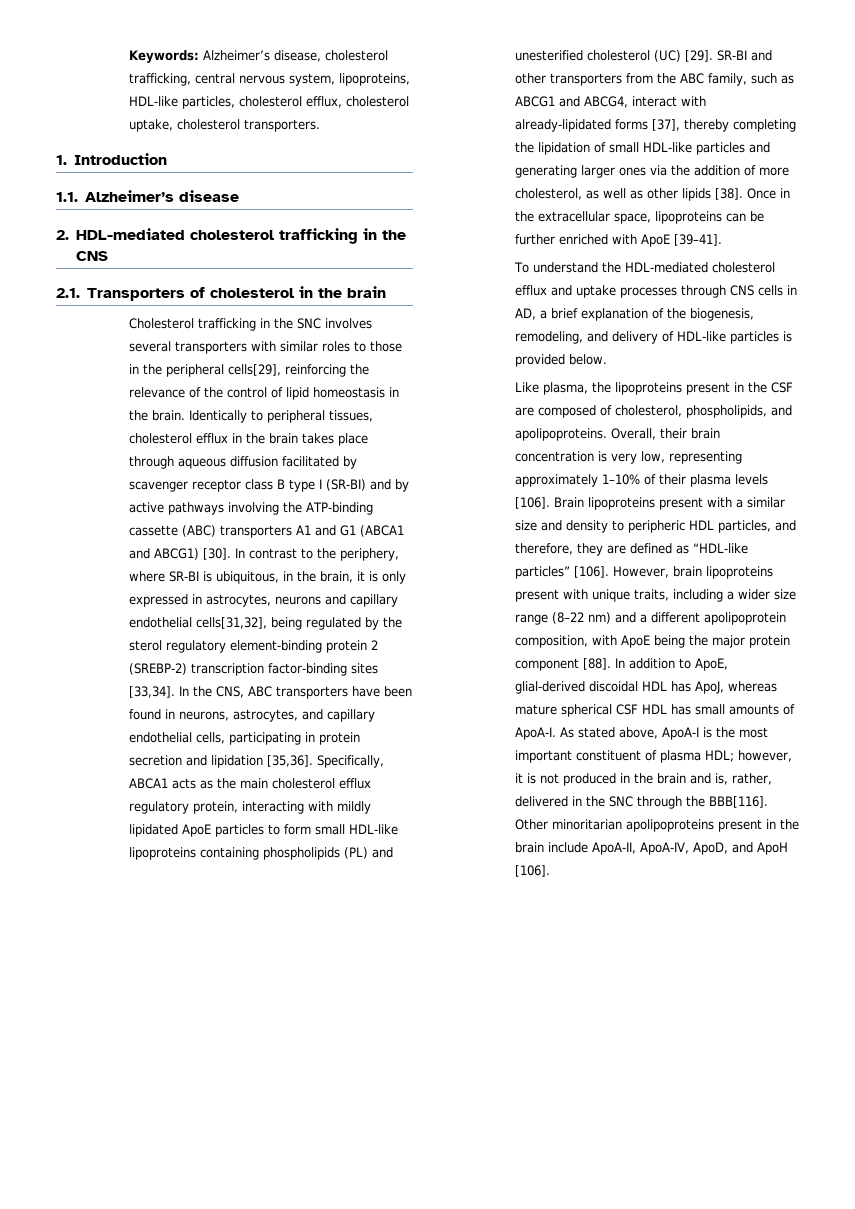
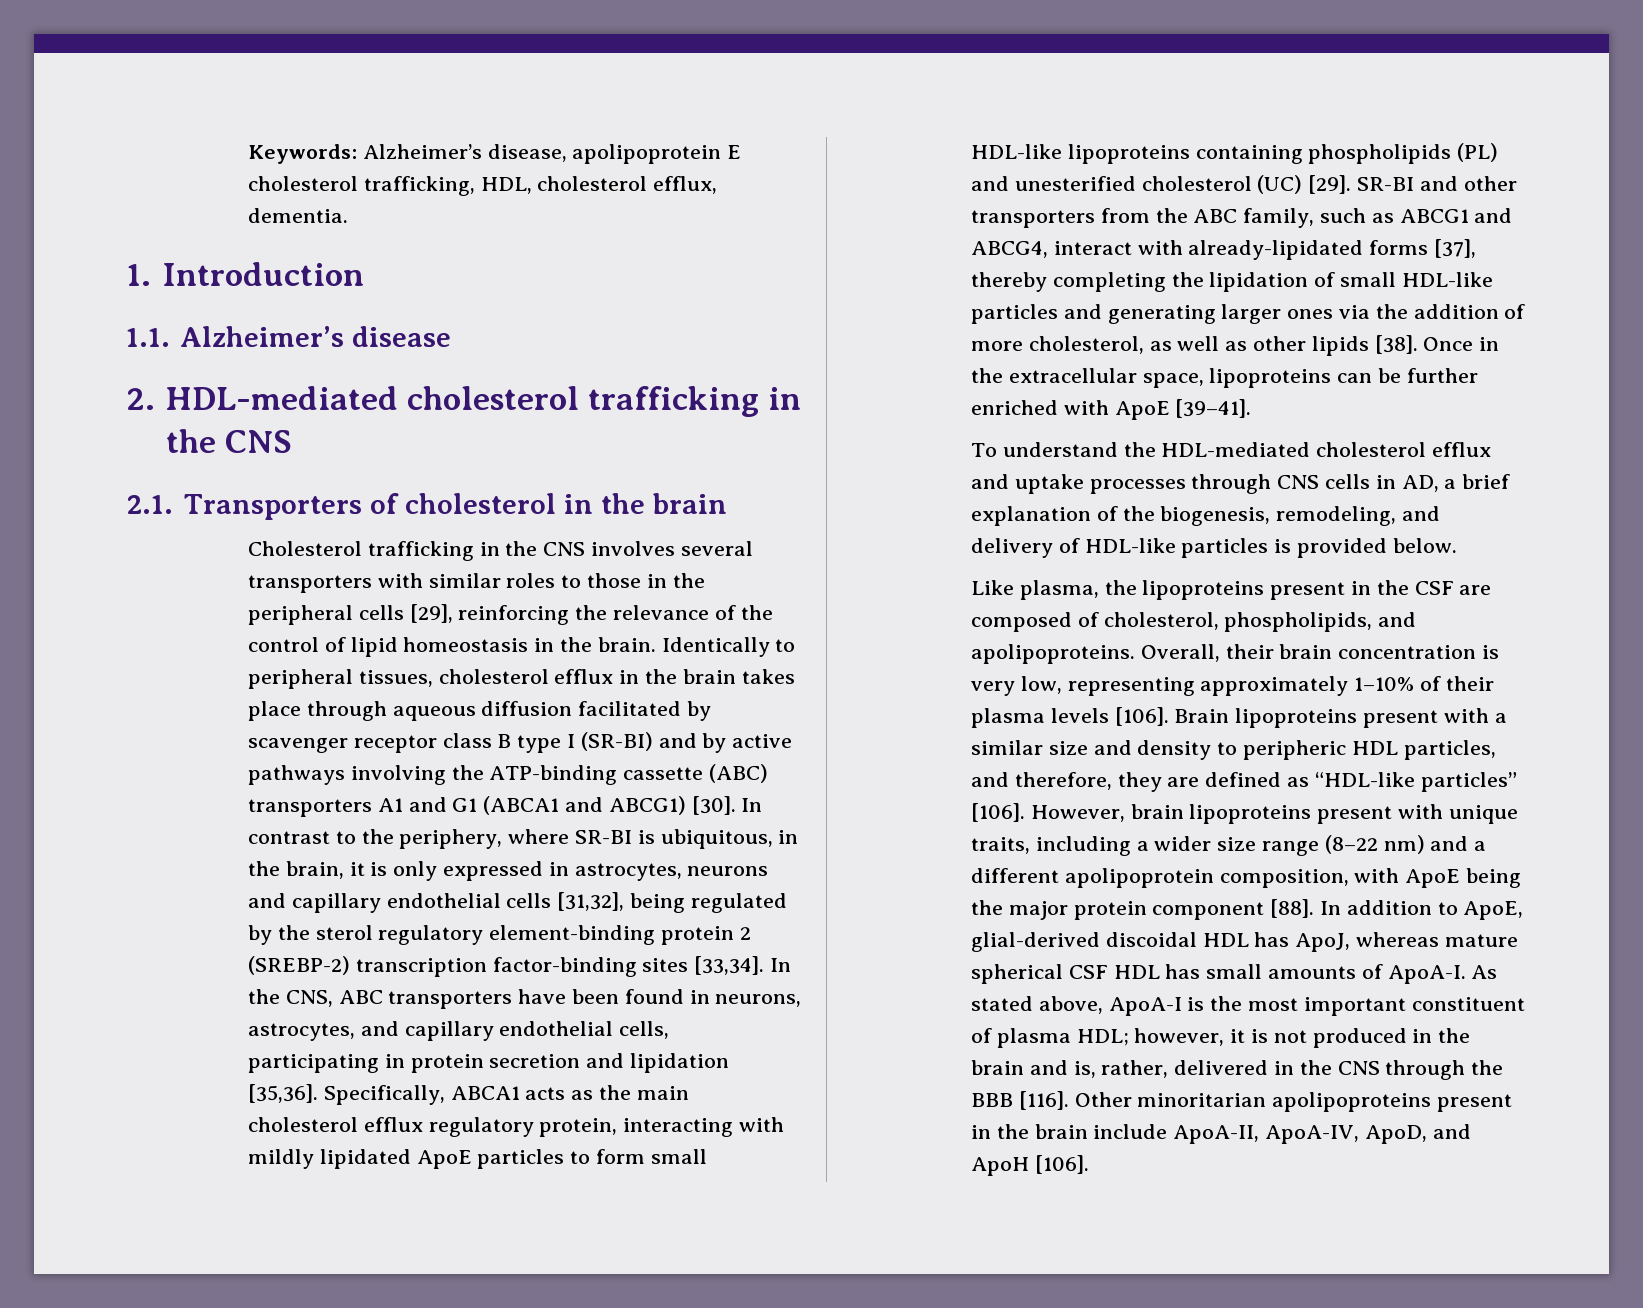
- Keywords: Alzheimer’s disease, cholesterol trafficking, central nervous system, lipoproteins, HDL-like particles, cholesterol efflux, cholesterol uptake, cholesterol transporters.
+ Keywords: Alzheimer’s disease, apolipoprotein E cholesterol trafficking, HDL, cholesterol efflux, dementia.
- Cholesterol trafficking in the SNC involves several transporters with similar roles to those in the peripheral cells[29], reinforcing the relevance of the control of lipid homeostasis in the brain.
+ Cholesterol trafficking in the CNS involves several transporters with similar roles to those in the peripheral cells [29], reinforcing the relevance of the control of lipid homeostasis in the brain.
- In contrast to the periphery, where SR-BI is ubiquitous, in the brain, it is only expressed in astrocytes, neurons and capillary endothelial cells[31,32], being regulated by the sterol regulatory element-binding protein 2 (SREBP-2) transcription factor-binding sites [33,34].
+ In contrast to the periphery, where SR-BI is ubiquitous, in the brain, it is only expressed in astrocytes, neurons and capillary endothelial cells [31,32], being regulated by the sterol regulatory element-binding protein 2 (SREBP-2) transcription factor-binding sites [33,34].
- As stated above, ApoA-I is the most important constituent of plasma HDL; however, it is not produced in the brain and is, rather, delivered in the SNC through the BBB[116].
+ As stated above, ApoA-I is the most important constituent of plasma HDL; however, it is not produced in the brain and is, rather, delivered in the CNS through the BBB [116].

